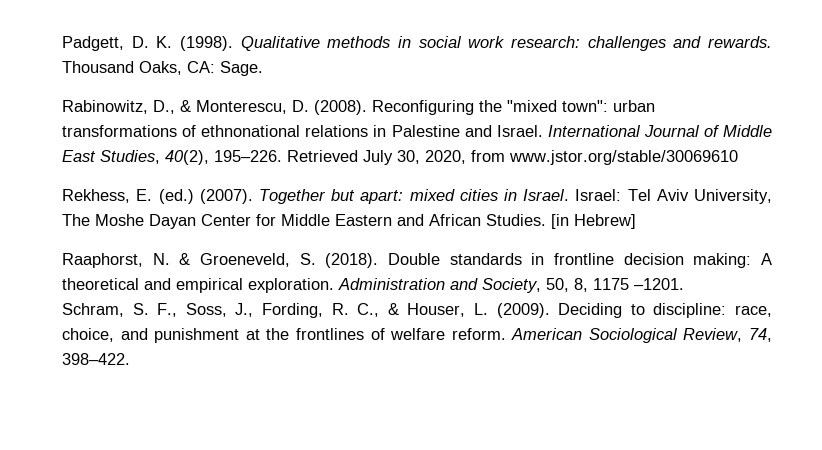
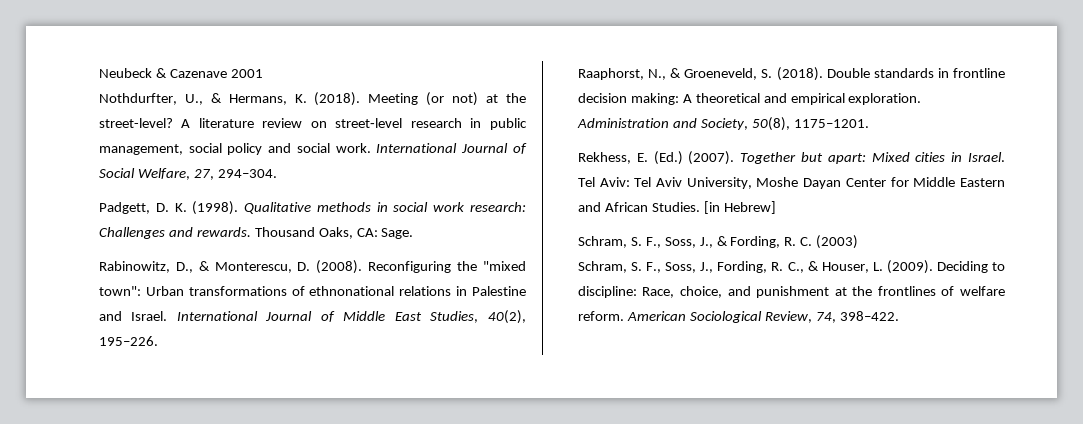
+ Neubeck & Cazenave 2001
+ Nothdurfter, U., & Hermans, K. (2018). Meeting (or not) at the street-level? A literature review on street‐level research in public management, social policy and social work. International Journal of Social Welfare, 27, 294–304.
- Qualitative methods in social work research: challenges and rewards.
+ Qualitative methods in social work research: Challenges and rewards.
- Reconfiguring the "mixed town": urban transformations of ethnonational relations in Palestine and Israel.
+ Reconfiguring the "mixed town": Urban transformations of ethnonational relations in Palestine and Israel.
- Retrieved July 30, 2020, from www.jstor.org/stable/30069610
- Rekhess, E. (ed.) (2007). Together but apart: mixed cities in Israel. Israel: Tel Aviv University, The Moshe Dayan Center for Middle Eastern and African Studies. [in Hebrew]
- Raaphorst, N. & Groeneveld, S. (2018).
+ Raaphorst, N., & Groeneveld, S. (2018).
- Administration and Society, 50, 8, 1175 –1201.
+ Administration and Society, 50(8), 1175–1201.
+ Rekhess, E. (Ed.) (2007). Together but apart: Mixed cities in Israel. Tel Aviv: Tel Aviv University, Moshe Dayan Center for Middle Eastern and African Studies. [in Hebrew]
+ Schram, S. F., Soss, J., & Fording, R. C. (2003)
- Deciding to discipline: race, choice, and punishment at the frontlines of welfare reform.
+ Deciding to discipline: Race, choice, and punishment at the frontlines of welfare reform.

